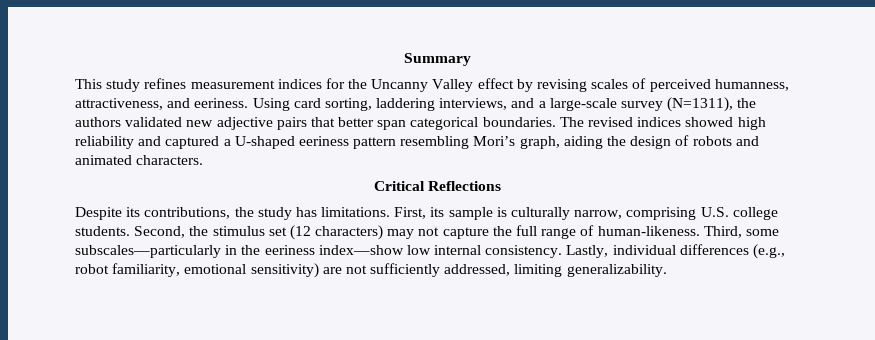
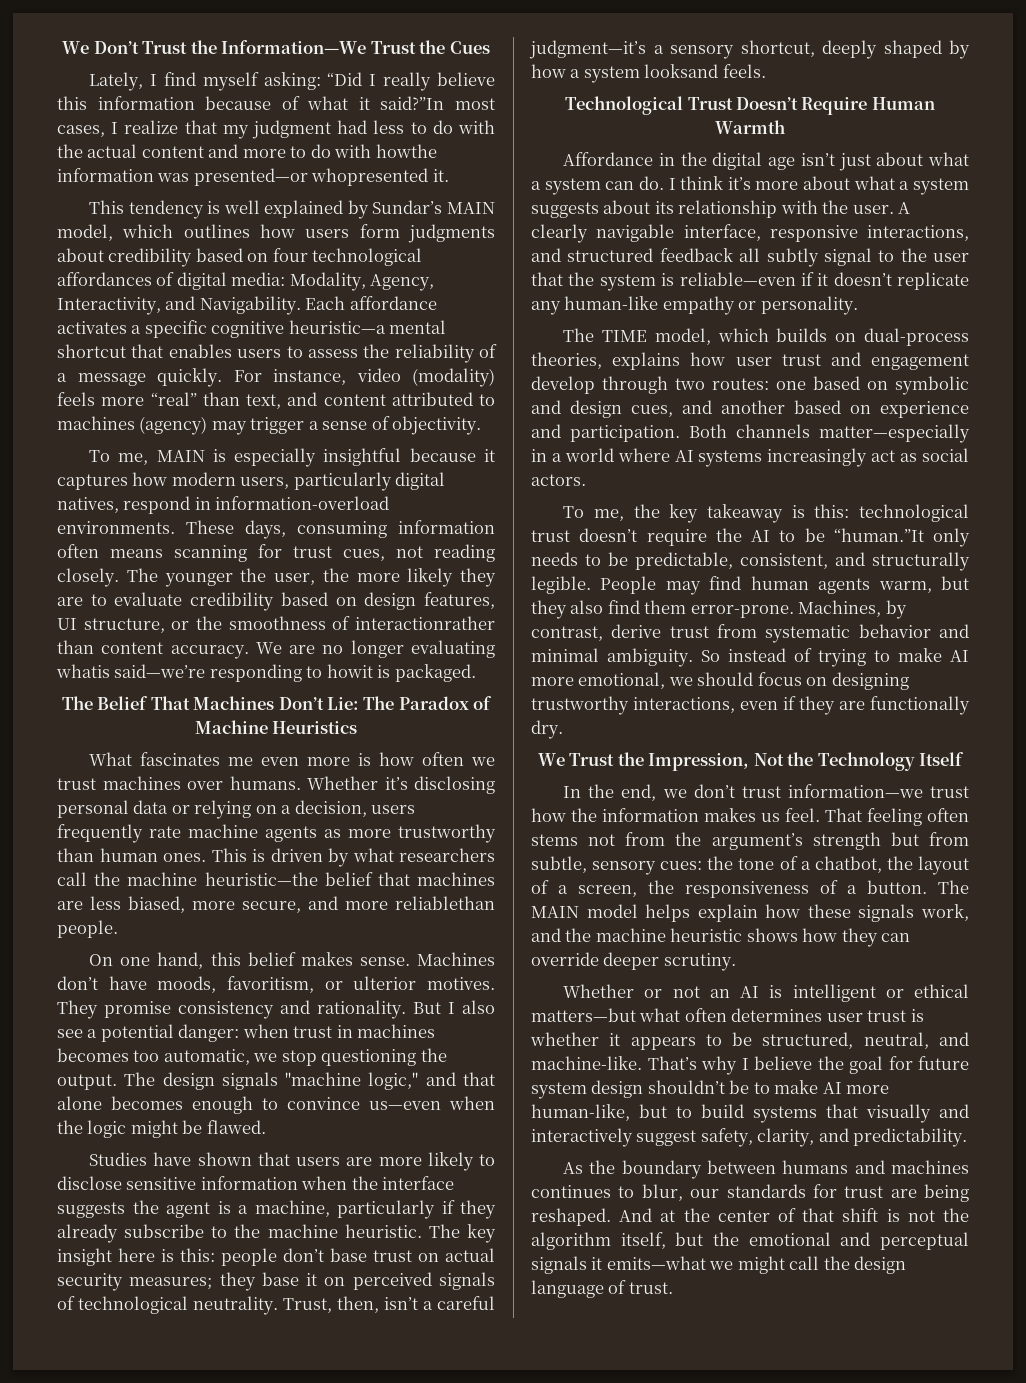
- Summary
- This study refines measurement indices for the Uncanny Valley effect by revising scales of perceived humanness, attractiveness, and eeriness. Using card sorting, laddering interviews, and a large-scale survey (N=1311), the authors validated new adjective pairs that better span categorical boundaries. The revised indices showed high reliability and captured a U-shaped eeriness pattern resembling Mori’s graph, aiding the design of robots and animated characters.
- Critical Reflections
- Despite its contributions, the study has limitations. First, its sample is culturally narrow, comprising U.S. college students. Second, the stimulus set (12 characters) may not capture the full range of human-likeness. Third, some subscales—particularly in the eeriness index—show low internal consistency. Lastly, individual differences (e.g., robot familiarity, emotional sensitivity) are not sufficiently addressed, limiting generalizability.
+ We Don’t Trust the Information—We Trust the Cues
+ Lately, I find myself asking: “Did I really believe this information because of what it said?”In most cases, I realize that my judgment had less to do with the actual content and more to do with howthe information was presented—or whopresented it.
+ This tendency is well explained by Sundar’s MAIN model, which outlines how users form judgments about credibility based on four technological affordances of digital media: Modality, Agency, Interactivity, and Navigability. Each affordance activates a specific cognitive heuristic—a mental shortcut that enables users to assess the reliability of a message quickly. For instance, video (modality) feels more “real” than text, and content attributed to machines (agency) may trigger a sense of objectivity.
+ To me, MAIN is especially insightful because it captures how modern users, particularly digital natives, respond in information-overload environments. These days, consuming information often means scanning for trust cues, not reading closely. The younger the user, the more likely they are to evaluate credibility based on design features, UI structure, or the smoothness of interactionrather than content accuracy. We are no longer evaluating whatis said—we’re responding to howit is packaged.
+ The Belief That Machines Don’t Lie: The Paradox of Machine Heuristics
+ What fascinates me even more is how often we trust machines over humans. Whether it’s disclosing personal data or relying on a decision, users frequently rate machine agents as more trustworthy than human ones. This is driven by what researchers call the machine heuristic—the belief that machines are less biased, more secure, and more reliablethan people.
+ On one hand, this belief makes sense. Machines don’t have moods, favoritism, or ulterior motives. They promise consistency and rationality. But I also see a potential danger: when trust in machines becomes too automatic, we stop questioning the output. The design signals "machine logic," and that alone becomes enough to convince us—even when the logic might be flawed.
+ Studies have shown that users are more likely to disclose sensitive information when the interface suggests the agent is a machine, particularly if they already subscribe to the machine heuristic. The key insight here is this: people don’t base trust on actual security measures; they base it on perceived signals of technological neutrality. Trust, then, isn’t a careful judgment—it’s a sensory shortcut, deeply shaped by how a system looksand feels.
+ Technological Trust Doesn’t Require Human Warmth
+ Affordance in the digital age isn’t just about what a system can do. I think it’s more about what a system suggests about its relationship with the user. A clearly navigable interface, responsive interactions, and structured feedback all subtly signal to the user that the system is reliable—even if it doesn’t replicate any human-like empathy or personality.
+ The TIME model, which builds on dual-process theories, explains how user trust and engagement develop through two routes: one based on symbolic and design cues, and another based on experience and participation. Both channels matter—especially in a world where AI systems increasingly act as social actors.
+ To me, the key takeaway is this: technological trust doesn’t require the AI to be “human.”It only needs to be predictable, consistent, and structurally legible. People may find human agents warm, but they also find them error-prone. Machines, by contrast, derive trust from systematic behavior and minimal ambiguity. So instead of trying to make AI more emotional, we should focus on designing trustworthy interactions, even if they are functionally dry.
+ We Trust the Impression, Not the Technology Itself
+ In the end, we don’t trust information—we trust how the information makes us feel. That feeling often stems not from the argument’s strength but from subtle, sensory cues: the tone of a chatbot, the layout of a screen, the responsiveness of a button. The MAIN model helps explain how these signals work, and the machine heuristic shows how they can override deeper scrutiny.
+ Whether or not an AI is intelligent or ethical matters—but what often determines user trust is whether it appears to be structured, neutral, and machine-like. That’s why I believe the goal for future system design shouldn’t be to make AI more human-like, but to build systems that visually and interactively suggest safety, clarity, and predictability.
+ As the boundary between humans and machines continues to blur, our standards for trust are being reshaped. And at the center of that shift is not the algorithm itself, but the emotional and perceptual signals it emits—what we might call the design language of trust.

